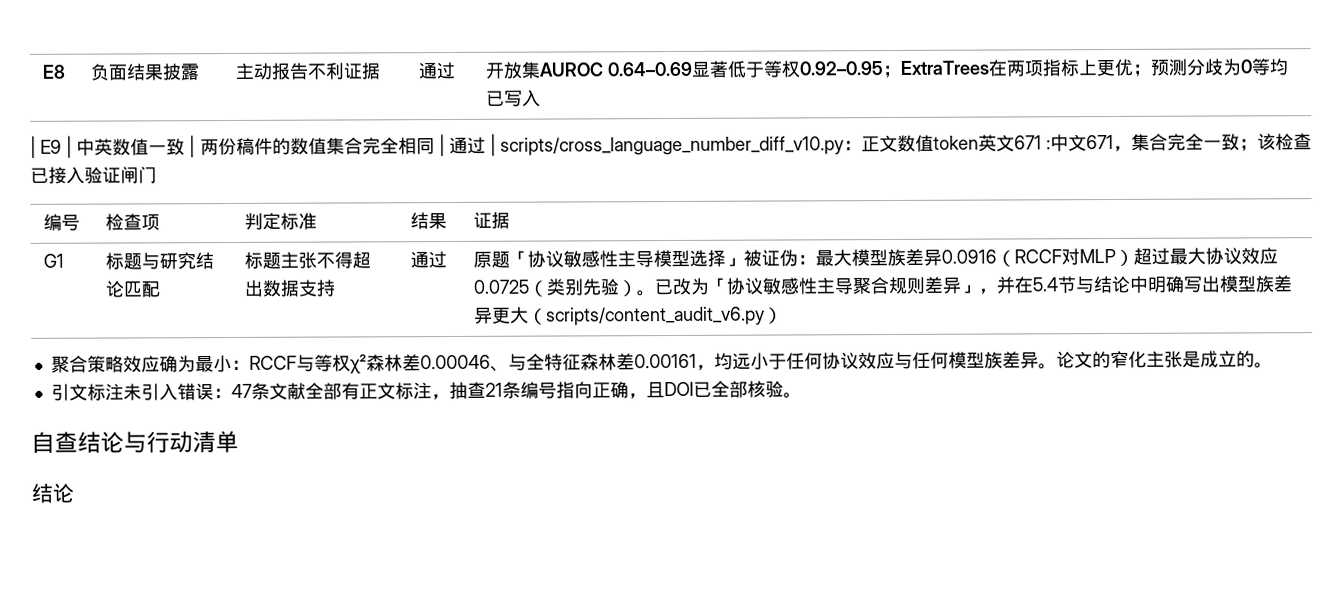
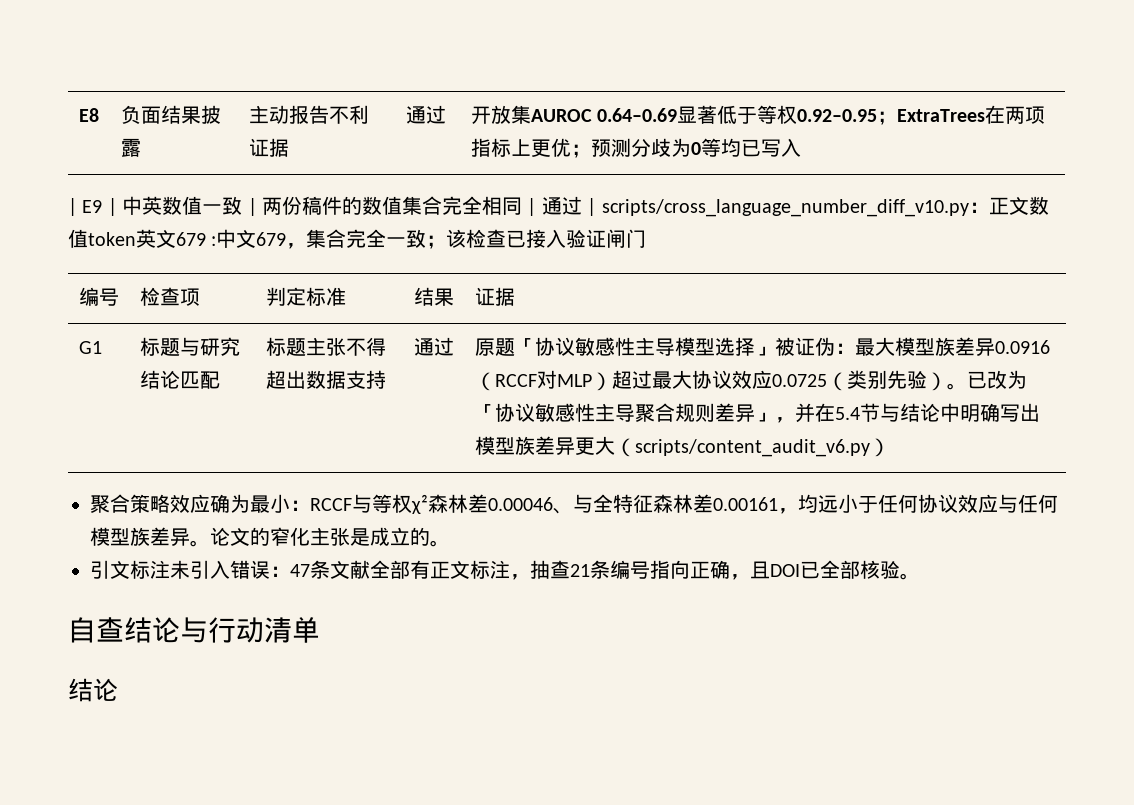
- | E9 | 中英数值一致 | 两份稿件的数值集合完全相同 | 通过 | scripts/cross_language_number_diff_v10.py：正文数值token英文671 :中文671，集合完全一致；该检查已接入验证闸门
+ | E9 | 中英数值一致 | 两份稿件的数值集合完全相同 | 通过 | scripts/cross_language_number_diff_v10.py：正文数值token英文679 :中文679，集合完全一致；该检查已接入验证闸门

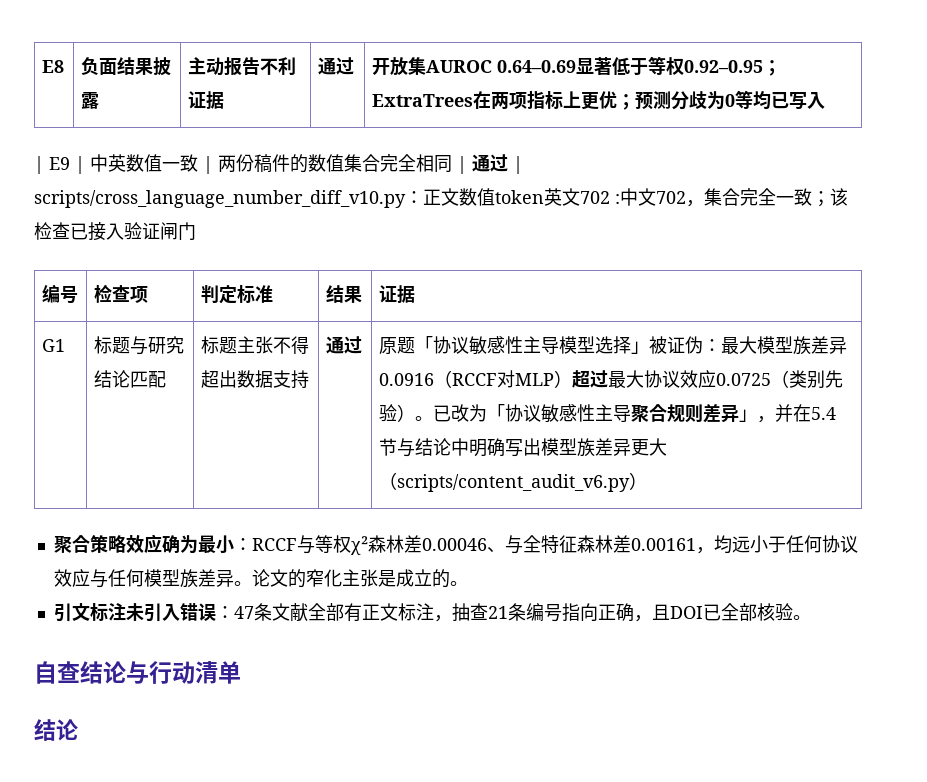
- | E9 | 中英数值一致 | 两份稿件的数值集合完全相同 | 通过 | scripts/cross_language_number_diff_v10.py：正文数值token英文679 :中文679，集合完全一致；该检查已接入验证闸门
+ | E9 | 中英数值一致 | 两份稿件的数值集合完全相同 | 通过 | scripts/cross_language_number_diff_v10.py：正文数值token英文702 :中文702，集合完全一致；该检查已接入验证闸门

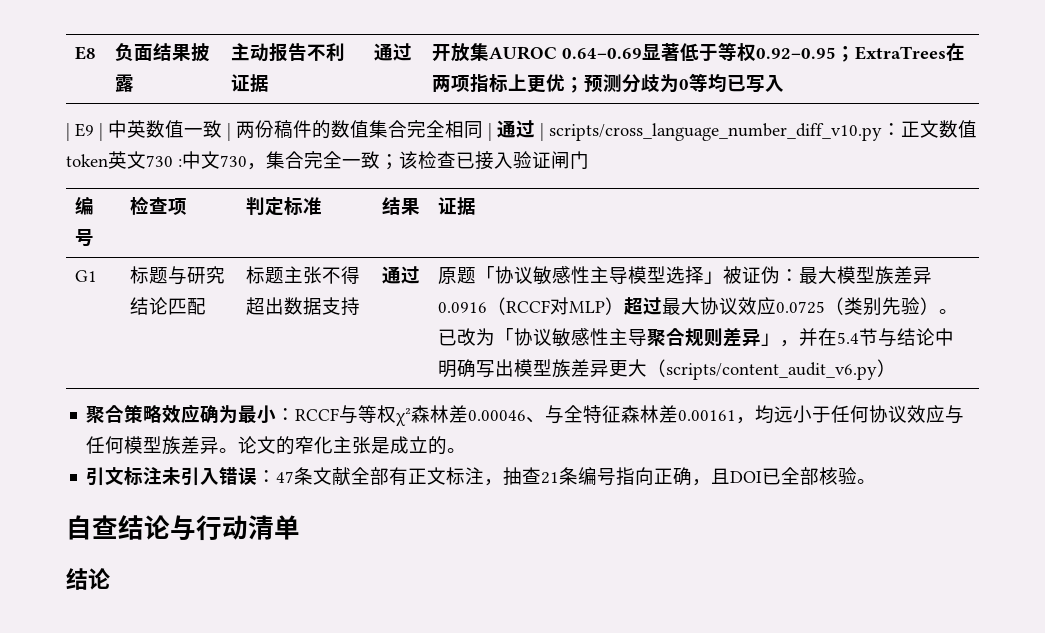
- | E9 | 中英数值一致 | 两份稿件的数值集合完全相同 | 通过 | scripts/cross_language_number_diff_v10.py：正文数值token英文702 :中文702，集合完全一致；该检查已接入验证闸门
+ | E9 | 中英数值一致 | 两份稿件的数值集合完全相同 | 通过 | scripts/cross_language_number_diff_v10.py：正文数值token英文730 :中文730，集合完全一致；该检查已接入验证闸门

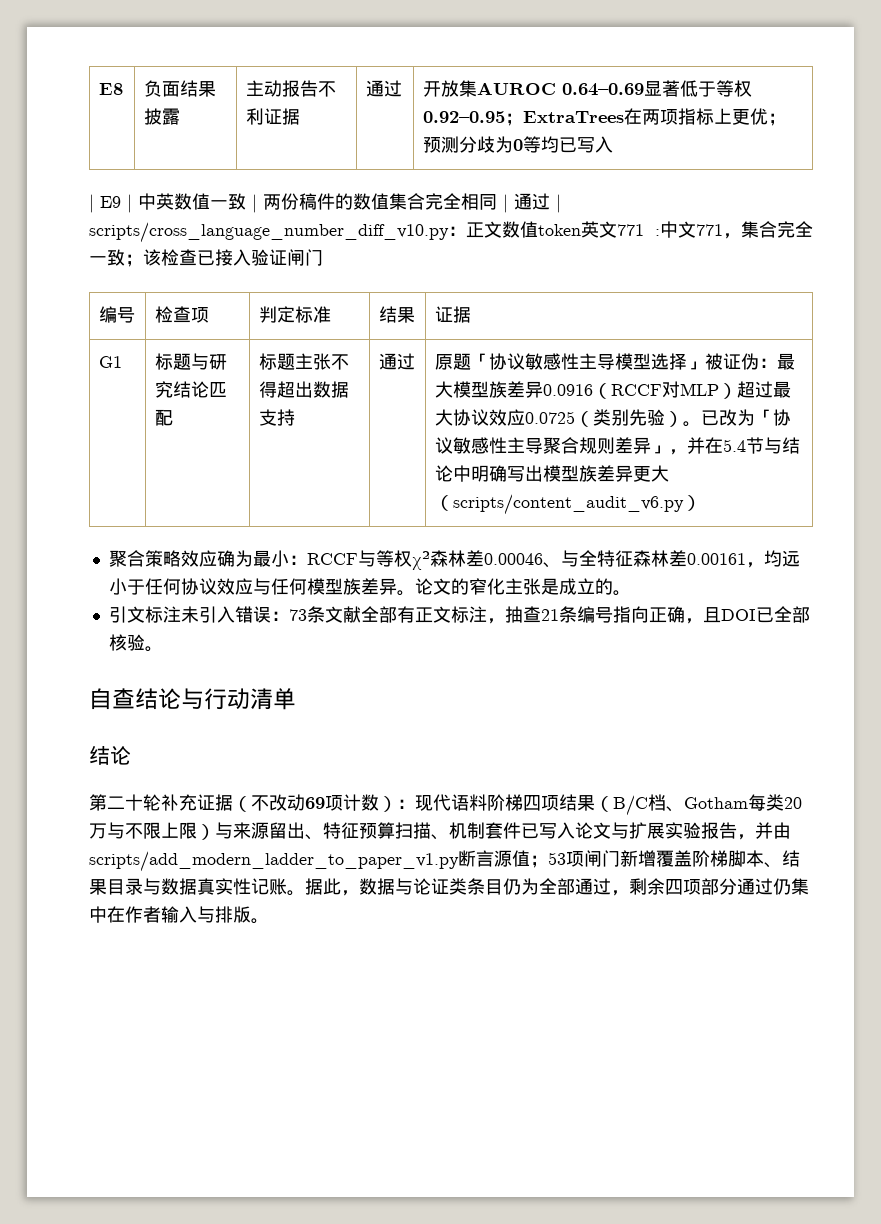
- | E9 | 中英数值一致 | 两份稿件的数值集合完全相同 | 通过 | scripts/cross_language_number_diff_v10.py：正文数值token英文730 :中文730，集合完全一致；该检查已接入验证闸门
+ | E9 | 中英数值一致 | 两份稿件的数值集合完全相同 | 通过 | scripts/cross_language_number_diff_v10.py：正文数值token英文771 :中文771，集合完全一致；该检查已接入验证闸门
- 引文标注未引入错误：47条文献全部有正文标注，抽查21条编号指向正确，且DOI已全部核验。
+ 引文标注未引入错误：73条文献全部有正文标注，抽查21条编号指向正确，且DOI已全部核验。
+ 第二十轮补充证据（不改动69项计数）：现代语料阶梯四项结果（B/C档、Gotham每类20万与不限上限）与来源留出、特征预算扫描、机制套件已写入论文与扩展实验报告，并由scripts/add_modern_ladder_to_paper_v1.py断言源值；53项闸门新增覆盖阶梯脚本、结果目录与数据真实性记账。据此，数据与论证类条目仍为全部通过，剩余四项部分通过仍集中在作者输入与排版。

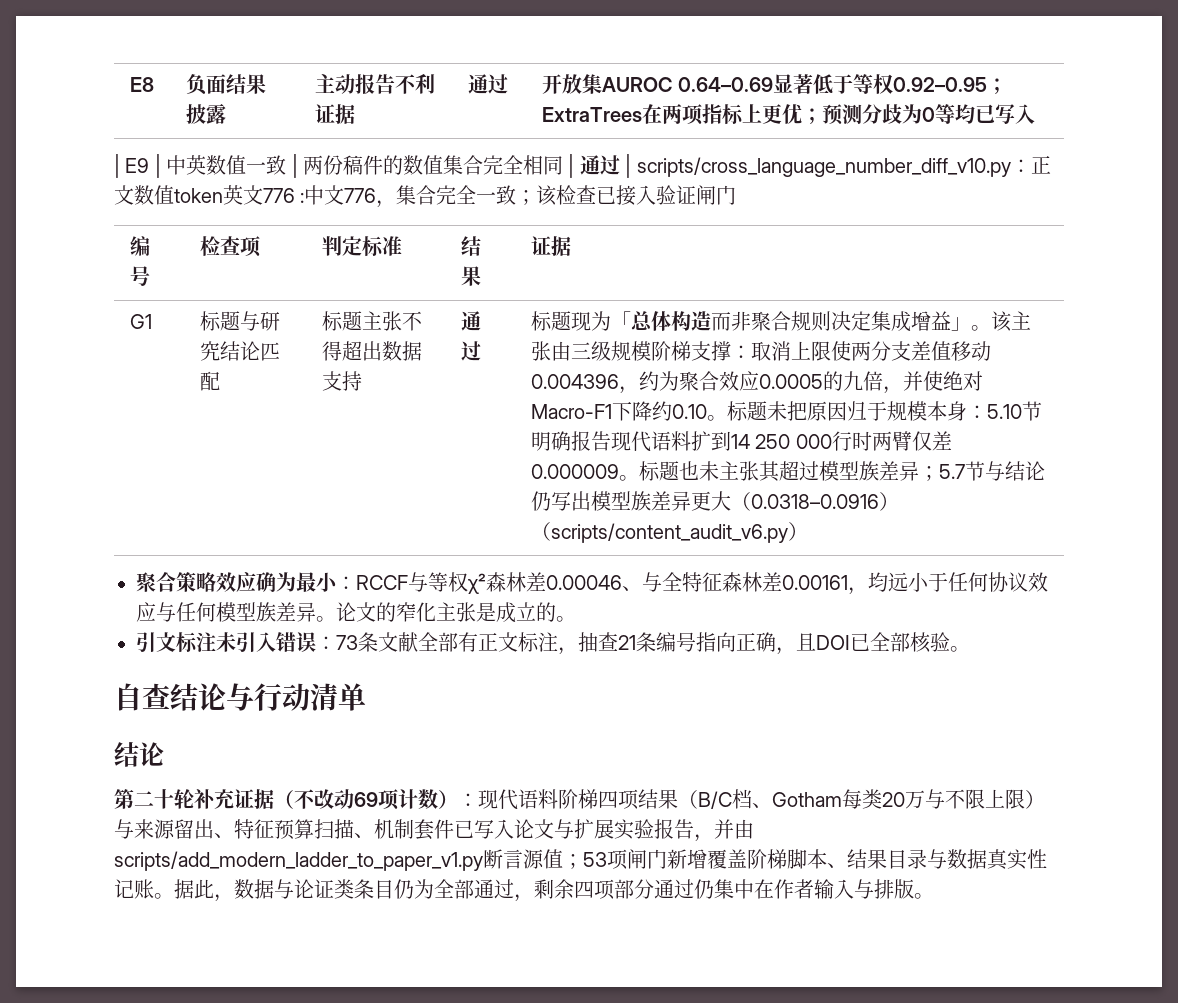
- | E9 | 中英数值一致 | 两份稿件的数值集合完全相同 | 通过 | scripts/cross_language_number_diff_v10.py：正文数值token英文771 :中文771，集合完全一致；该检查已接入验证闸门
+ | E9 | 中英数值一致 | 两份稿件的数值集合完全相同 | 通过 | scripts/cross_language_number_diff_v10.py：正文数值token英文776 :中文776，集合完全一致；该检查已接入验证闸门
- 原题「协议敏感性主导模型选择」被证伪：最大模型族差异0.0916（RCCF对MLP）超过最大协议效应0.0725（类别先验）。已改为「协议敏感性主导聚合规则差异」，并在5.4节与结论中明确写出模型族差异更大（scripts/content_audit_v6.py）
+ 标题现为「总体构造而非聚合规则决定集成增益」。该主张由三级规模阶梯支撑：取消上限使两分支差值移动0.004396，约为聚合效应0.0005的九倍，并使绝对Macro-F1下降约0.10。标题未把原因归于规模本身：5.10节明确报告现代语料扩到14 250 000行时两臂仅差0.000009。标题也未主张其超过模型族差异；5.7节与结论仍写出模型族差异更大（0.0318–0.0916）（scripts/content_audit_v6.py）

